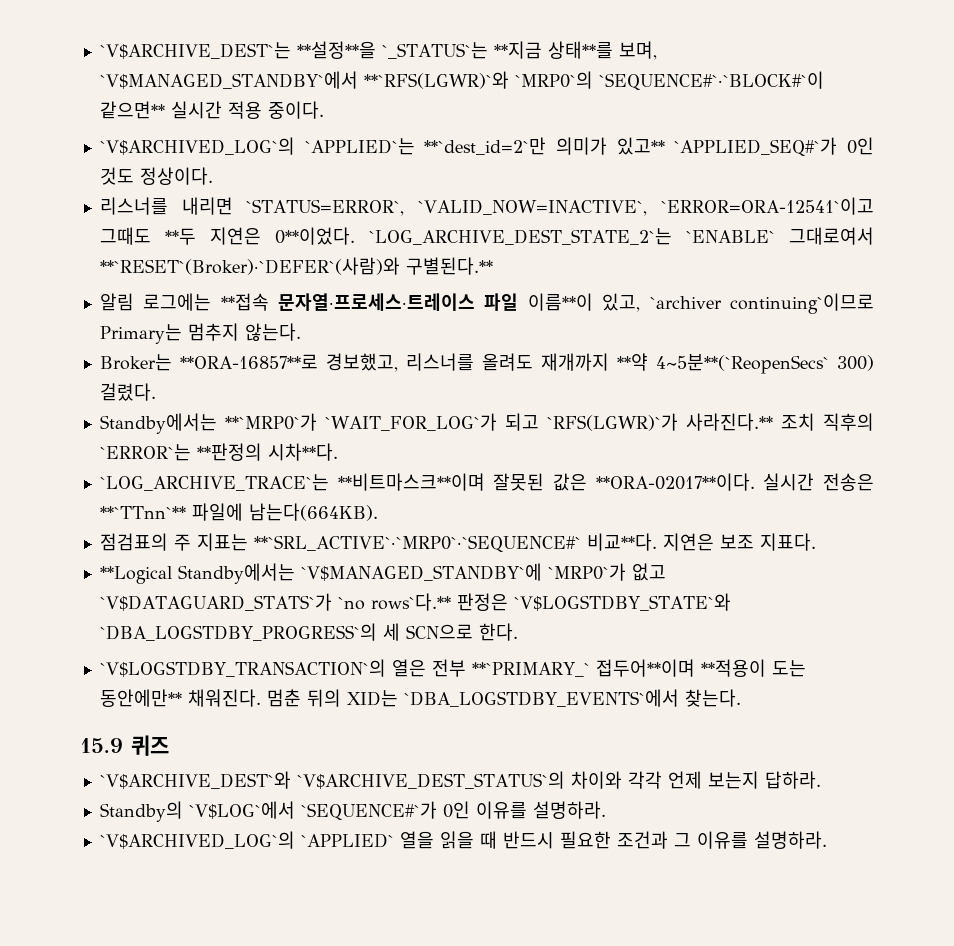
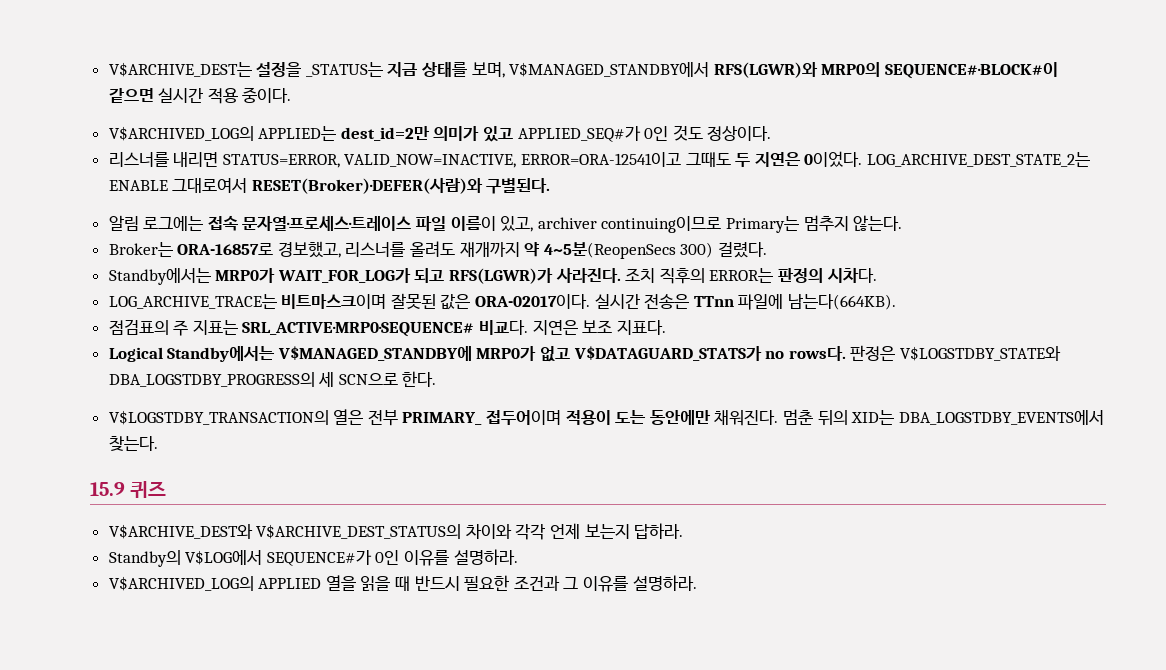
- `V$ARCHIVE_DEST`는 **설정**을 `_STATUS`는 **지금 상태**를 보며, `V$MANAGED_STANDBY`에서 **`RFS(LGWR)`와 `MRP0`의 `SEQUENCE#`·`BLOCK#`이 같으면** 실시간 적용 중이다.
- `V$ARCHIVED_LOG`의 `APPLIED`는 **`dest_id=2`만 의미가 있고** `APPLIED_SEQ#`가 0인 것도 정상이다.
+ V$ARCHIVE_DEST는 설정을 _STATUS는 지금 상태를 보며, V$MANAGED_STANDBY에서 RFS(LGWR)와 MRP0의 SEQUENCE#·BLOCK#이 같으면 실시간 적용 중이다.
+ V$ARCHIVED_LOG의 APPLIED는 dest_id=2만 의미가 있고 APPLIED_SEQ#가 0인 것도 정상이다.
- 리스너를 내리면 `STATUS=ERROR`, `VALID_NOW=INACTIVE`, `ERROR=ORA-12541`이고 그때도 **두 지연은 0**이었다. `LOG_ARCHIVE_DEST_STATE_2`는 `ENABLE` 그대로여서 **`RESET`(Broker)·`DEFER`(사람)와 구별된다.**
+ 리스너를 내리면 STATUS=ERROR, VALID_NOW=INACTIVE, ERROR=ORA-12541이고 그때도 두 지연은 0이었다. LOG_ARCHIVE_DEST_STATE_2는 ENABLE 그대로여서 RESET(Broker)·DEFER(사람)와 구별된다.
- 알림 로그에는 **접속 문자열·프로세스·트레이스 파일 이름**이 있고, `archiver continuing`이므로 Primary는 멈추지 않는다.
+ 알림 로그에는 접속 문자열·프로세스·트레이스 파일 이름이 있고, archiver continuing이므로 Primary는 멈추지 않는다.
- Broker는 **ORA-16857**로 경보했고, 리스너를 올려도 재개까지 **약 4~5분**(`ReopenSecs` 300) 걸렸다.
+ Broker는 ORA-16857로 경보했고, 리스너를 올려도 재개까지 약 4~5분(ReopenSecs 300) 걸렸다.
- Standby에서는 **`MRP0`가 `WAIT_FOR_LOG`가 되고 `RFS(LGWR)`가 사라진다.** 조치 직후의 `ERROR`는 **판정의 시차**다.
- `LOG_ARCHIVE_TRACE`는 **비트마스크**이며 잘못된 값은 **ORA-02017**이다.
+ Standby에서는 MRP0가 WAIT_FOR_LOG가 되고 RFS(LGWR)가 사라진다. 조치 직후의 ERROR는 판정의 시차다.
+ LOG_ARCHIVE_TRACE는 비트마스크이며 잘못된 값은 ORA-02017이다.
- 실시간 전송은 **`TTnn`** 파일에 남는다(664KB).
+ 실시간 전송은 TTnn 파일에 남는다(664KB).
- 점검표의 주 지표는 **`SRL_ACTIVE`·`MRP0`·`SEQUENCE#` 비교**다.
+ 점검표의 주 지표는 SRL_ACTIVE·MRP0·SEQUENCE# 비교다.
- **Logical Standby에서는 `V$MANAGED_STANDBY`에 `MRP0`가 없고 `V$DATAGUARD_STATS`가 `no rows`다.** 판정은 `V$LOGSTDBY_STATE`와 `DBA_LOGSTDBY_PROGRESS`의 세 SCN으로 한다.
+ Logical Standby에서는 V$MANAGED_STANDBY에 MRP0가 없고 V$DATAGUARD_STATS가 no rows다. 판정은 V$LOGSTDBY_STATE와 DBA_LOGSTDBY_PROGRESS의 세 SCN으로 한다.
- `V$LOGSTDBY_TRANSACTION`의 열은 전부 **`PRIMARY_` 접두어**이며 **적용이 도는 동안에만** 채워진다.
+ V$LOGSTDBY_TRANSACTION의 열은 전부 PRIMARY_ 접두어이며 적용이 도는 동안에만 채워진다.
- 멈춘 뒤의 XID는 `DBA_LOGSTDBY_EVENTS`에서 찾는다.
+ 멈춘 뒤의 XID는 DBA_LOGSTDBY_EVENTS에서 찾는다.
- `V$ARCHIVE_DEST`와 `V$ARCHIVE_DEST_STATUS`의 차이와 각각 언제 보는지 답하라.
+ V$ARCHIVE_DEST와 V$ARCHIVE_DEST_STATUS의 차이와 각각 언제 보는지 답하라.
- Standby의 `V$LOG`에서 `SEQUENCE#`가 0인 이유를 설명하라.
+ Standby의 V$LOG에서 SEQUENCE#가 0인 이유를 설명하라.
- `V$ARCHIVED_LOG`의 `APPLIED` 열을 읽을 때 반드시 필요한 조건과 그 이유를 설명하라.
+ V$ARCHIVED_LOG의 APPLIED 열을 읽을 때 반드시 필요한 조건과 그 이유를 설명하라.

